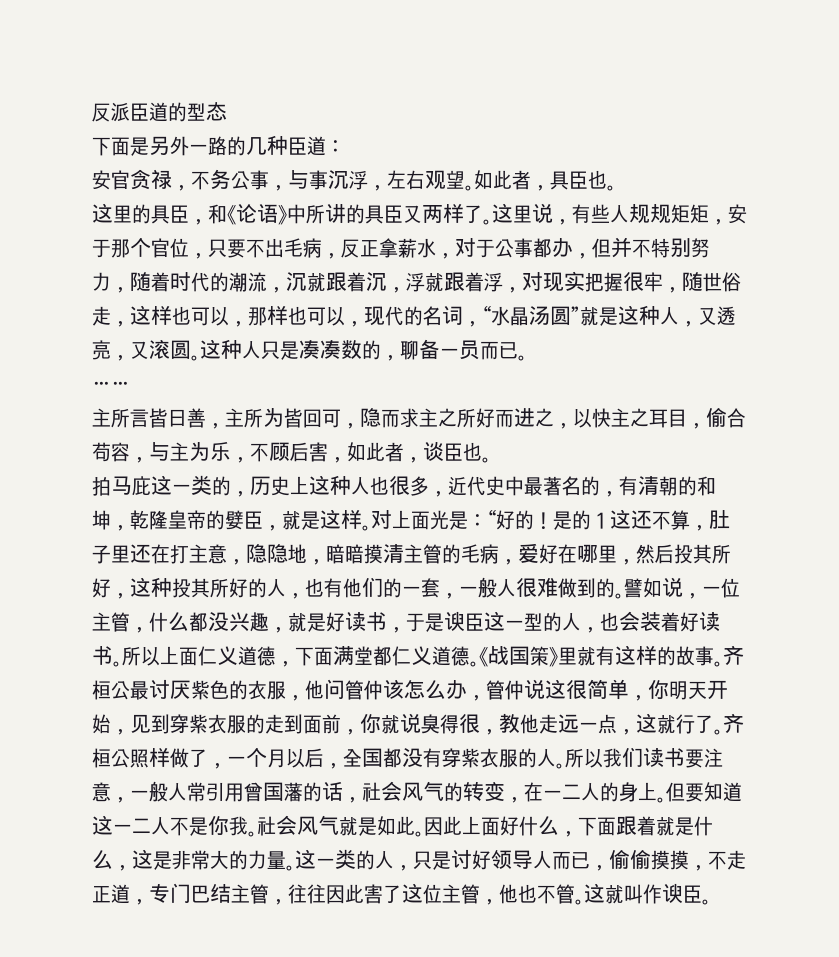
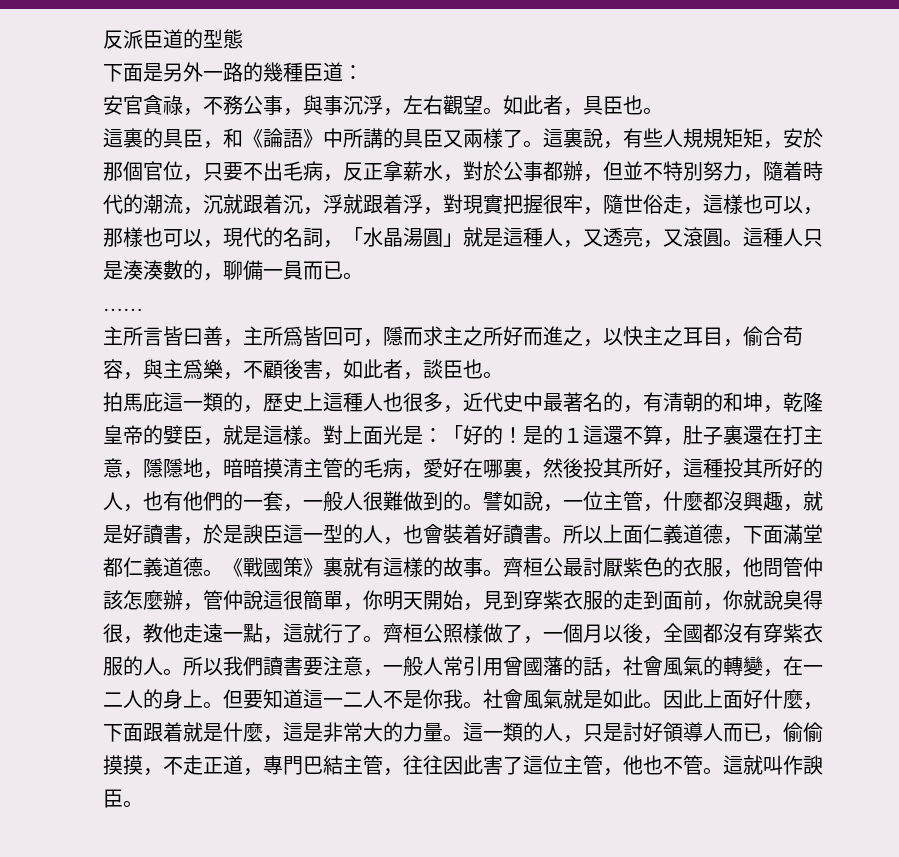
- 反派臣道的型态
+ 反派臣道的型態
- 下面是另外一路的几种臣道：
+ 下面是另外一路的幾種臣道：
- 安官贪禄，不务公事，与事沉浮，左右观望。
+ 安官貪祿，不務公事，與事沉浮，左右觀望。
- 这里的具臣，和《论语》中所讲的具臣又两样了。这里说，有些人规规矩矩，安于那个官位，只要不出毛病，反正拿薪水，对于公事都办，但并不特别努力，随着时代的潮流，沉就跟着沉，浮就跟着浮，对现实把握很牢，随世俗走，这样也可以，那样也可以，现代的名词，“水晶汤圆”就是这种人，又透亮，又滚圆。这种人只是凑凑数的，聊备一员而已。
+ 這裏的具臣，和《論語》中所講的具臣又兩樣了。這裏說，有些人規規矩矩，安於那個官位，只要不出毛病，反正拿薪水，對於公事都辦，但並不特別努力，隨着時代的潮流，沉就跟着沉，浮就跟着浮，對現實把握很牢，隨世俗走，這樣也可以，那樣也可以，現代的名詞，「水晶湯圓」就是這種人，又透亮，又滾圓。這種人只是湊湊數的，聊備一員而已。
- 主所言皆曰善，主所为皆回可，隐而求主之所好而进之，以快主之耳目，偷合苟容，与主为乐，不顾后害，如此者，谈臣也。
+ 主所言皆曰善，主所爲皆回可，隱而求主之所好而進之，以快主之耳目，偷合苟容，與主爲樂，不顧後害，如此者，談臣也。
- 拍马庇这一类的，历史上这种人也很多，近代史中最著名的，有清朝的和坤，乾隆皇帝的嬖臣，就是这样。对上面光是：“好的！
+ 拍馬庇這一類的，歷史上這種人也很多，近代史中最著名的，有清朝的和坤，乾隆皇帝的嬖臣，就是這樣。對上面光是：「好的！
- 是的１这还不算，肚子里还在打主意，隐隐地，暗暗摸清主管的毛病，爱好在哪里，然后投其所好，这种投其所好的人，也有他们的一套，一般人很难做到的。
+ 是的１這還不算，肚子裏還在打主意，隱隱地，暗暗摸清主管的毛病，愛好在哪裏，然後投其所好，這種投其所好的人，也有他們的一套，一般人很難做到的。
- 譬如说，一位主管，什么都没兴趣，就是好读书，于是谀臣这一型的人，也会装着好读书。
+ 譬如說，一位主管，什麼都沒興趣，就是好讀書，於是諛臣這一型的人，也會裝着好讀書。
- 所以上面仁义道德，下面满堂都仁义道德。《战国策》里就有这样的故事。齐桓公最讨厌紫色的衣服，他问管仲该怎么办，管仲说这很简单，你明天开始，见到穿紫衣服的走到面前，你就说臭得很，教他走远一点，这就行了。齐桓公照样做了，一个月以后，全国都没有穿紫衣服的人。
+ 所以上面仁義道德，下面滿堂都仁義道德。《戰國策》裏就有這樣的故事。齊桓公最討厭紫色的衣服，他問管仲該怎麼辦，管仲說這很簡單，你明天開始，見到穿紫衣服的走到面前，你就說臭得很，教他走遠一點，這就行了。齊桓公照樣做了，一個月以後，全國都沒有穿紫衣服的人。
- 所以我们读书要注意，一般人常引用曾国藩的话，社会风气的转变，在一二人的身上。
+ 所以我們讀書要注意，一般人常引用曾國藩的話，社會風氣的轉變，在一二人的身上。
- 但要知道这一二人不是你我。
+ 但要知道這一二人不是你我。
- 社会风气就是如此。
+ 社會風氣就是如此。
- 因此上面好什么，下面跟着就是什么，这是非常大的力量。
+ 因此上面好什麼，下面跟着就是什麼，這是非常大的力量。
- 这一类的人，只是讨好领导人而已，偷偷摸摸，不走正道，专门巴结主管，往往因此害了这位主管，他也不管。
+ 這一類的人，只是討好領導人而已，偷偷摸摸，不走正道，專門巴結主管，往往因此害了這位主管，他也不管。
- 这就叫作谀臣。
+ 這就叫作諛臣。

